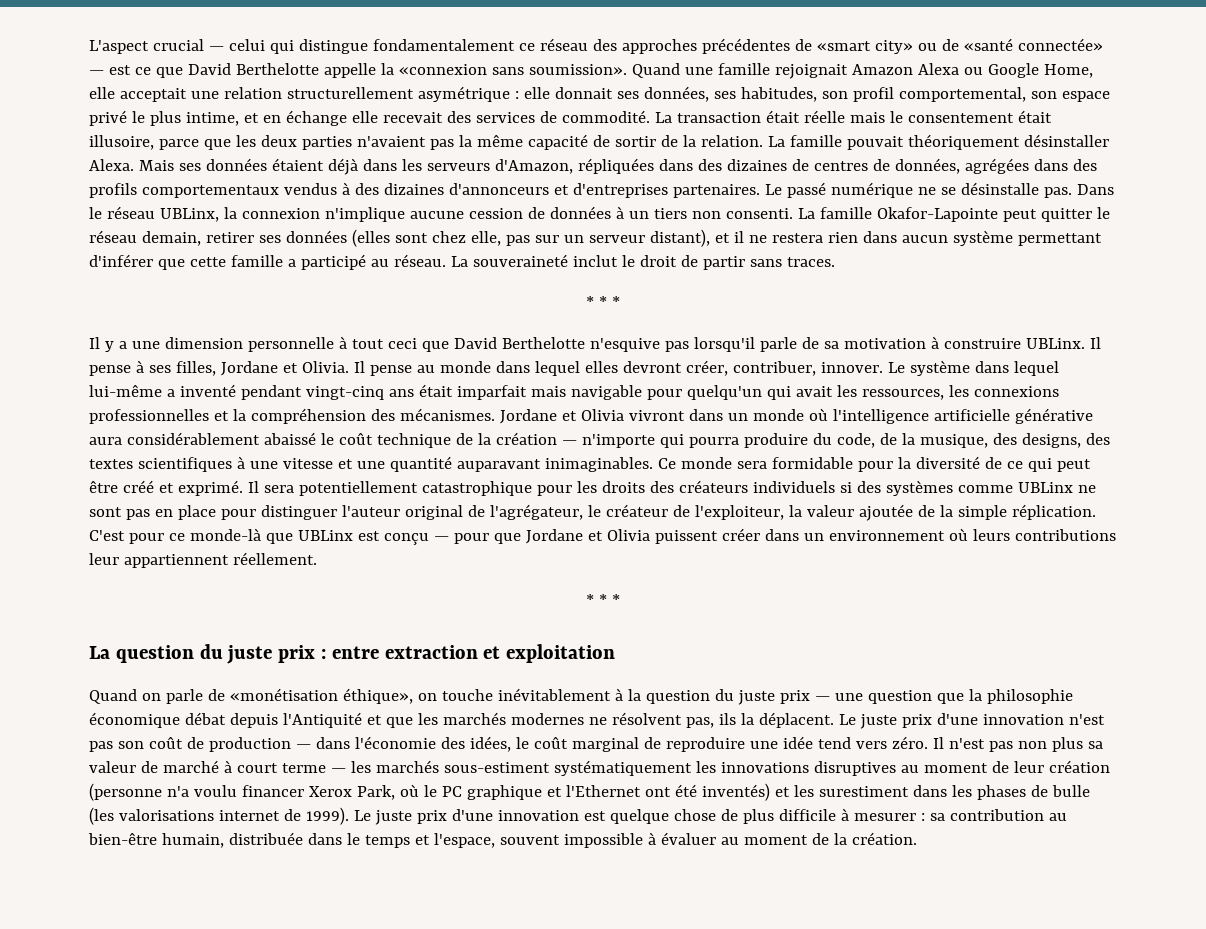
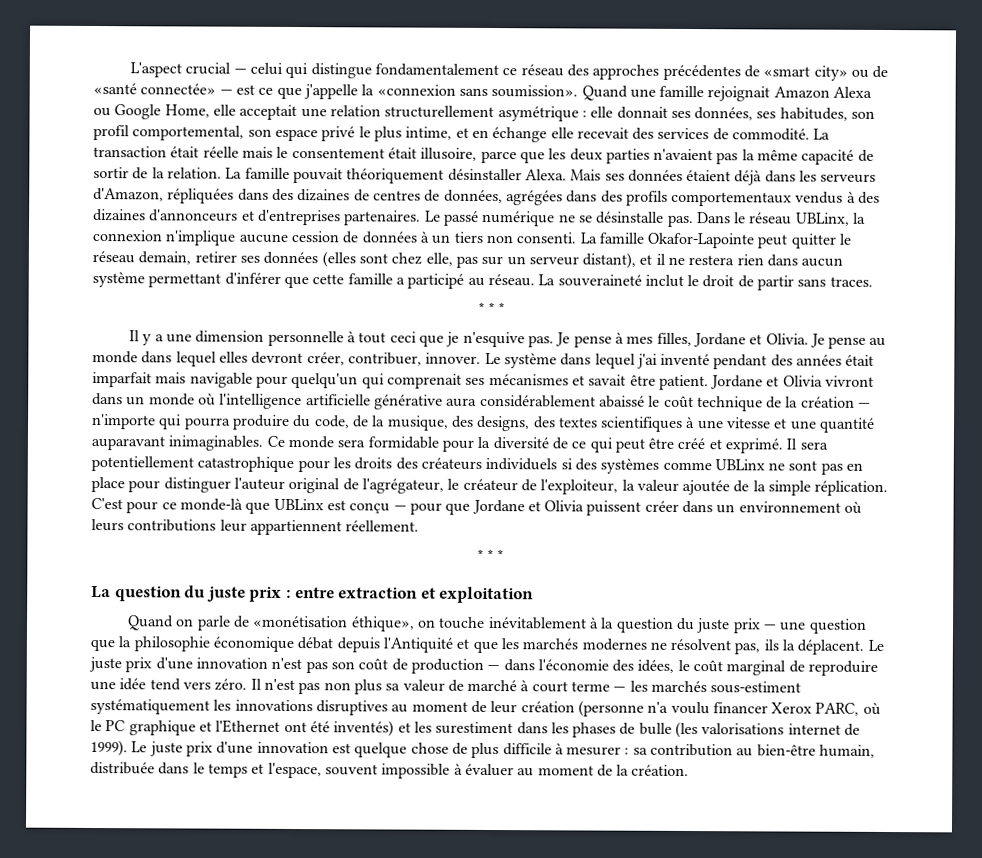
- L'aspect crucial — celui qui distingue fondamentalement ce réseau des approches précédentes de «smart city» ou de «santé connectée» — est ce que David Berthelotte appelle la «connexion sans soumission».
+ L'aspect crucial — celui qui distingue fondamentalement ce réseau des approches précédentes de «smart city» ou de «santé connectée» — est ce que j'appelle la «connexion sans soumission».
- Il y a une dimension personnelle à tout ceci que David Berthelotte n'esquive pas lorsqu'il parle de sa motivation à construire UBLinx. Il pense à ses filles, Jordane et Olivia.
+ Il y a une dimension personnelle à tout ceci que je n'esquive pas. Je pense à mes filles, Jordane et Olivia.
- Il pense au monde dans lequel elles devront créer, contribuer, innover.
+ Je pense au monde dans lequel elles devront créer, contribuer, innover.
- Le système dans lequel lui-même a inventé pendant vingt-cinq ans était imparfait mais navigable pour quelqu'un qui avait les ressources, les connexions professionnelles et la compréhension des mécanismes.
+ Le système dans lequel j'ai inventé pendant des années était imparfait mais navigable pour quelqu'un qui comprenait ses mécanismes et savait être patient.
- Il n'est pas non plus sa valeur de marché à court terme — les marchés sous-estiment systématiquement les innovations disruptives au moment de leur création (personne n'a voulu financer Xerox Park, où le PC graphique et l'Ethernet ont été inventés) et les surestiment dans les phases de bulle (les valorisations internet de 1999).
+ Il n'est pas non plus sa valeur de marché à court terme — les marchés sous-estiment systématiquement les innovations disruptives au moment de leur création (personne n'a voulu financer Xerox PARC, où le PC graphique et l'Ethernet ont été inventés) et les surestiment dans les phases de bulle (les valorisations internet de 1999).

